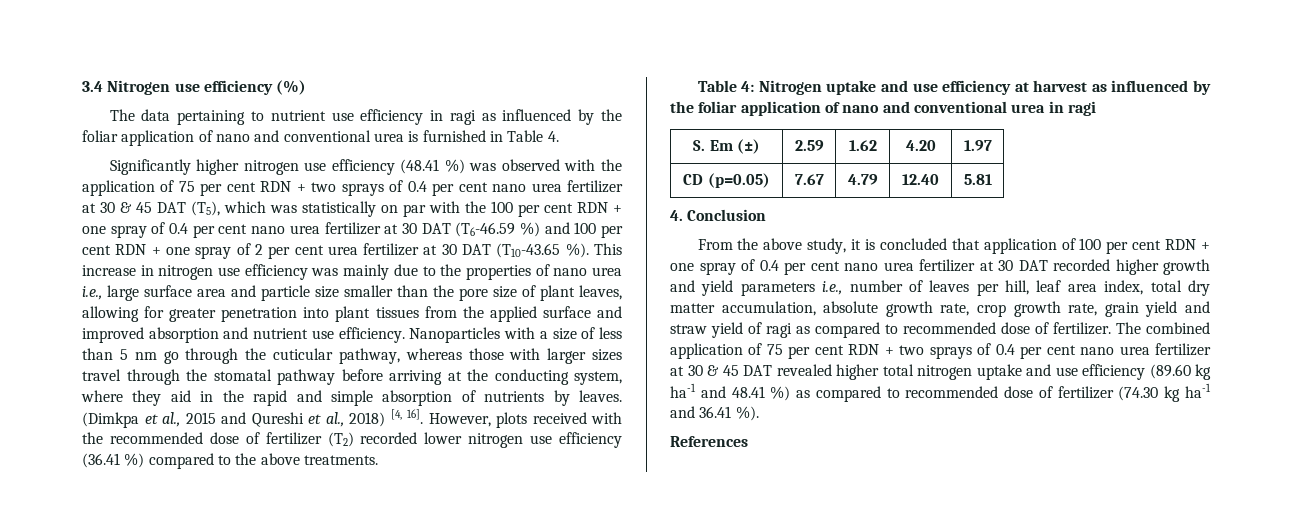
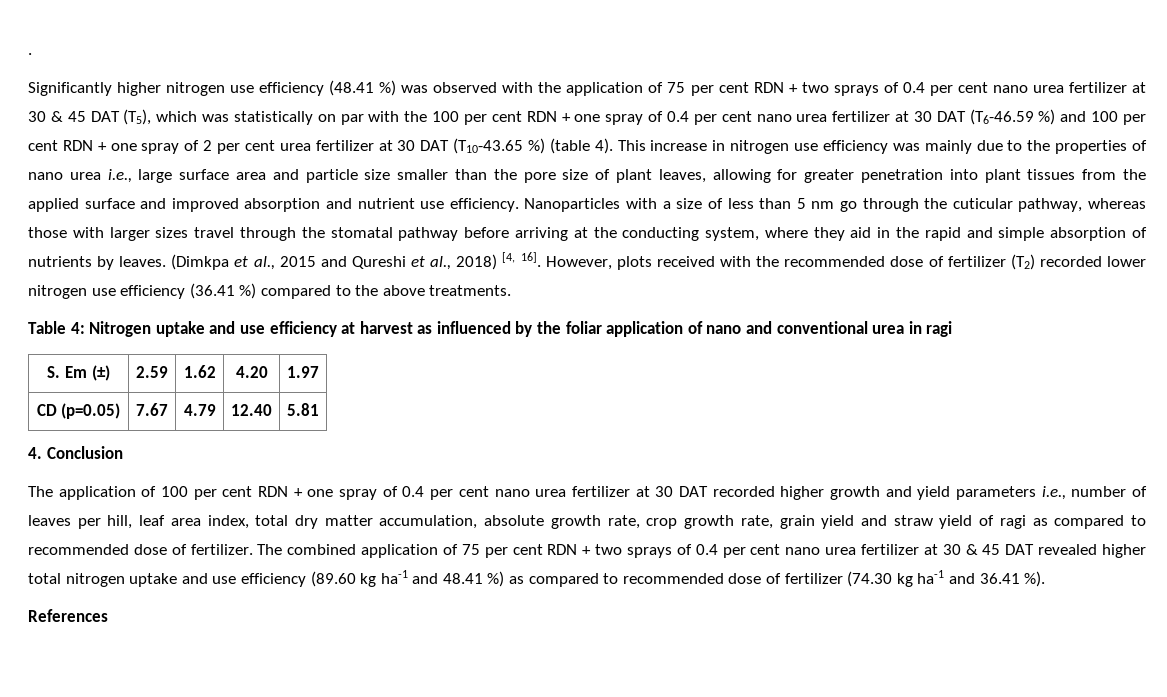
- 3.4 Nitrogen use efficiency (%)
- The data pertaining to nutrient use efficiency in ragi as influenced by the foliar application of nano and conventional urea is furnished in Table 4.
+ .
- Significantly higher nitrogen use efficiency (48.41 %) was observed with the application of 75 per cent RDN + two sprays of 0.4 per cent nano urea fertilizer at 30 & 45 DAT (T5), which was statistically on par with the 100 per cent RDN + one spray of 0.4 per cent nano urea fertilizer at 30 DAT (T6-46.59 %) and 100 per cent RDN + one spray of 2 per cent urea fertilizer at 30 DAT (T10-43.65 %).
+ Significantly higher nitrogen use efficiency (48.41 %) was observed with the application of 75 per cent RDN + two sprays of 0.4 per cent nano urea fertilizer at 30 & 45 DAT (T5), which was statistically on par with the 100 per cent RDN + one spray of 0.4 per cent nano urea fertilizer at 30 DAT (T6-46.59 %) and 100 per cent RDN + one spray of 2 per cent urea fertilizer at 30 DAT (T10-43.65 %) (table 4).
- From the above study, it is concluded that application of 100 per cent RDN + one spray of 0.4 per cent nano urea fertilizer at 30 DAT recorded higher growth and yield parameters i.e., number of leaves per hill, leaf area index, total dry matter accumulation, absolute growth rate, crop growth rate, grain yield and straw yield of ragi as compared to recommended dose of fertilizer.
+ The application of 100 per cent RDN + one spray of 0.4 per cent nano urea fertilizer at 30 DAT recorded higher growth and yield parameters i.e., number of leaves per hill, leaf area index, total dry matter accumulation, absolute growth rate, crop growth rate, grain yield and straw yield of ragi as compared to recommended dose of fertilizer.

